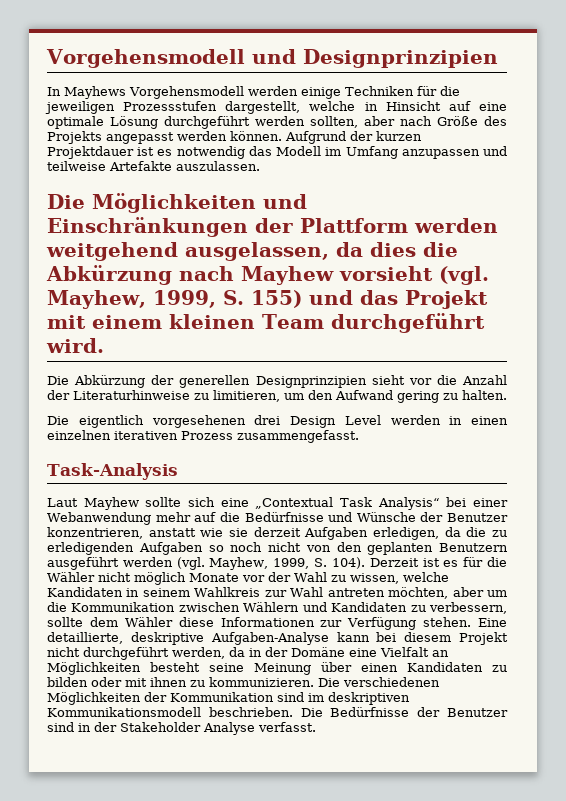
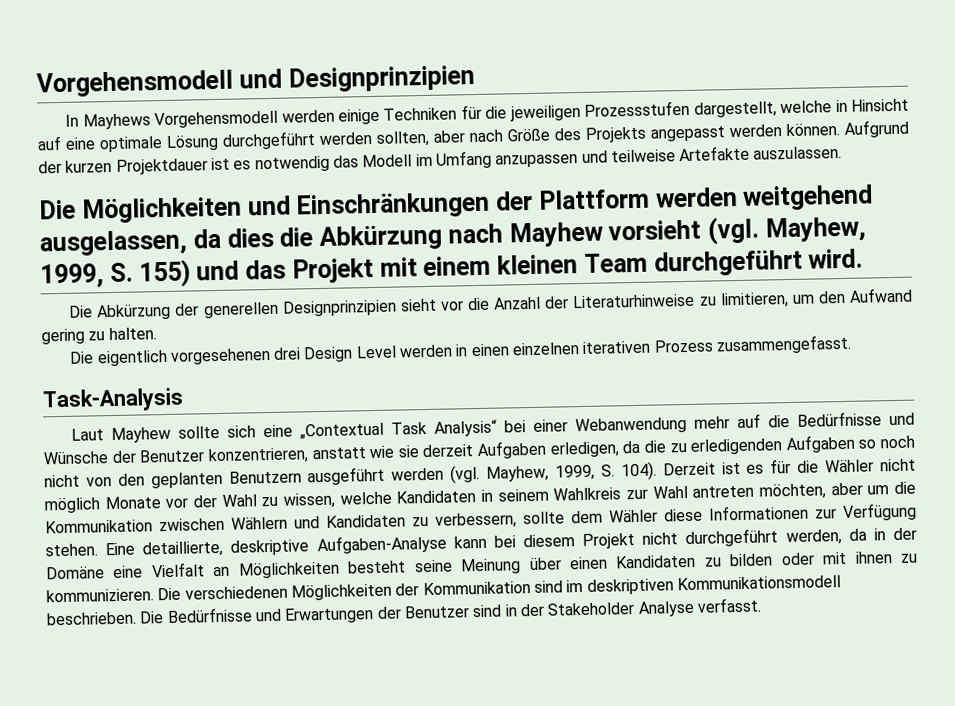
- Die Bedürfnisse der Benutzer sind in der Stakeholder Analyse verfasst.
+ Die Bedürfnisse und Erwartungen der Benutzer sind in der Stakeholder Analyse verfasst.

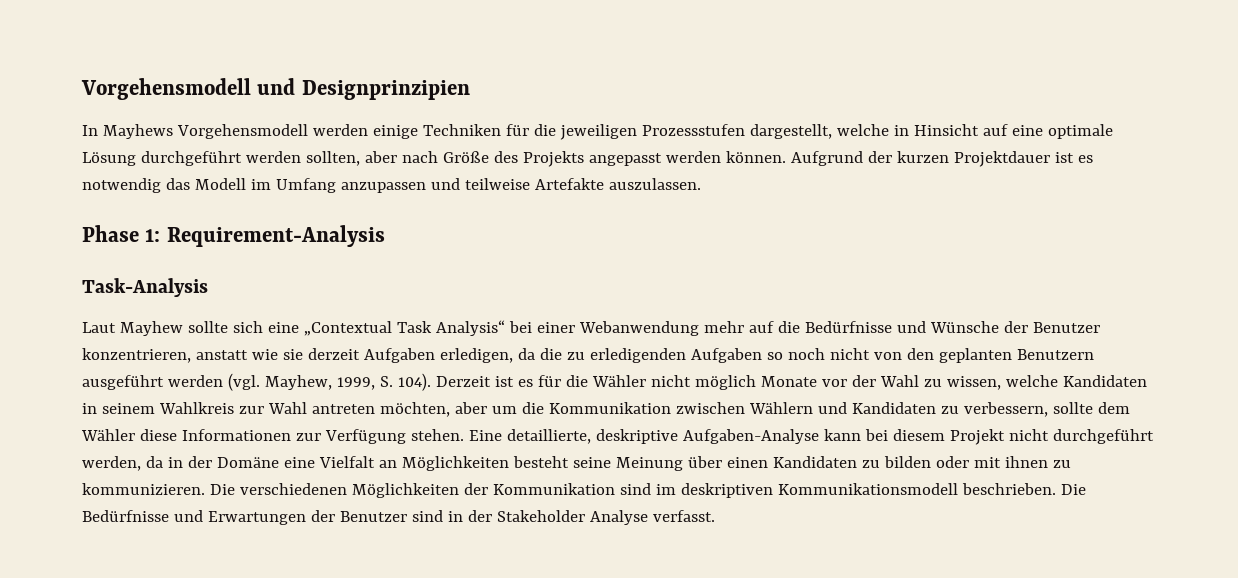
- Die Möglichkeiten und Einschränkungen der Plattform werden weitgehend ausgelassen, da dies die Abkürzung nach Mayhew vorsieht (vgl. Mayhew, 1999, S. 155) und das Projekt mit einem kleinen Team durchgeführt wird.
- Die Abkürzung der generellen Designprinzipien sieht vor die Anzahl der Literaturhinweise zu limitieren, um den Aufwand gering zu halten.
- Die eigentlich vorgesehenen drei Design Level werden in einen einzelnen iterativen Prozess zusammengefasst.
+ Phase 1: Requirement-Analysis

